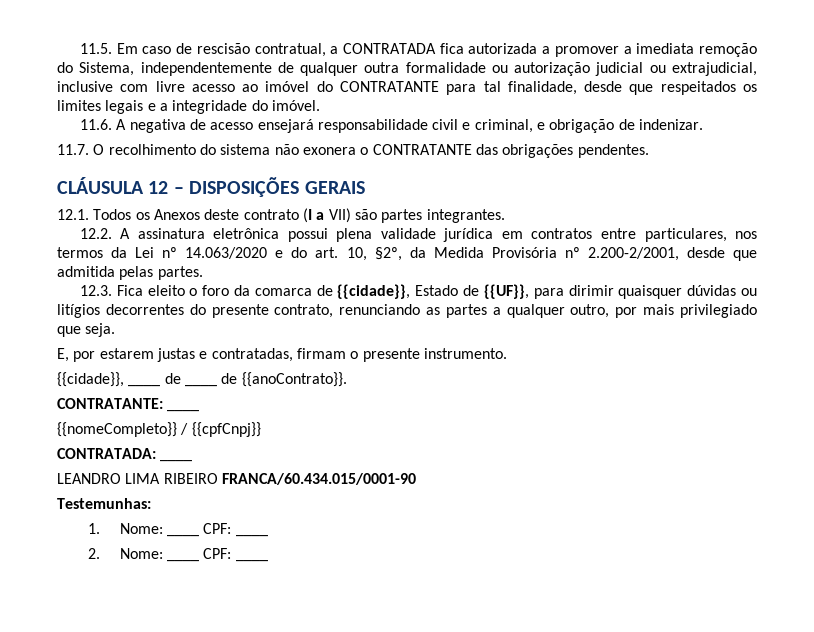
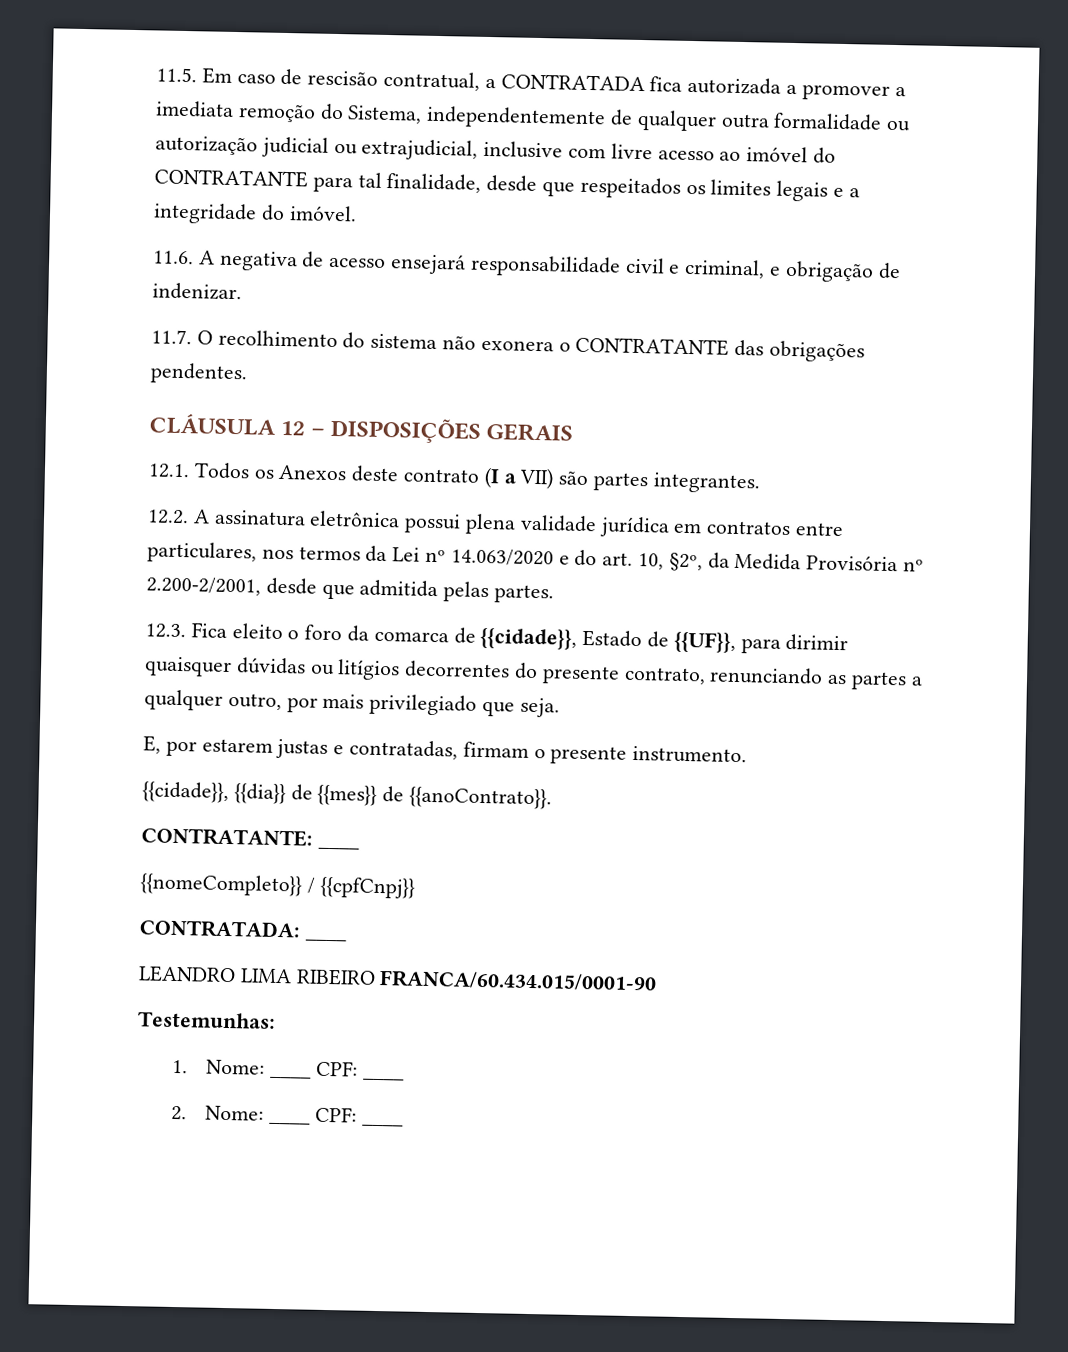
- {{cidade}}, ____ de ____ de {{anoContrato}}.
+ {{cidade}}, {{dia}} de {{mes}} de {{anoContrato}}.

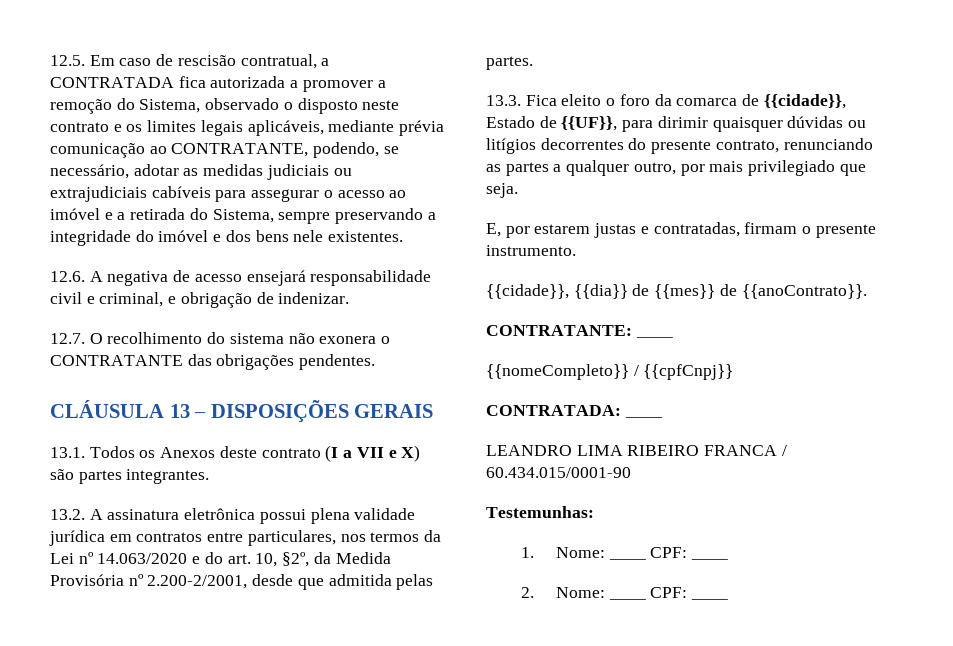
- 11.5. Em caso de rescisão contratual, a CONTRATADA fica autorizada a promover a imediata remoção do Sistema, independentemente de qualquer outra formalidade ou autorização judicial ou extrajudicial, inclusive com livre acesso ao imóvel do CONTRATANTE para tal finalidade, desde que respeitados os limites legais e a integridade do imóvel.
- 11.6. A negativa de acesso ensejará responsabilidade civil e criminal, e obrigação de indenizar.
+ 12.5. Em caso de rescisão contratual, a CONTRATADA fica autorizada a promover a remoção do Sistema, observado o disposto neste contrato e os limites legais aplicáveis, mediante prévia comunicação ao CONTRATANTE, podendo, se necessário, adotar as medidas judiciais ou extrajudiciais cabíveis para assegurar o acesso ao imóvel e a retirada do Sistema, sempre preservando a integridade do imóvel e dos bens nele existentes.
+ 12.6. A negativa de acesso ensejará responsabilidade civil e criminal, e obrigação de indenizar.
- 11.7. O recolhimento do sistema não exonera o CONTRATANTE das obrigações pendentes.
+ 12.7. O recolhimento do sistema não exonera o CONTRATANTE das obrigações pendentes.
- CLÁUSULA 12 – DISPOSIÇÕES GERAIS
+ CLÁUSULA 13 – DISPOSIÇÕES GERAIS
- 12.1. Todos os Anexos deste contrato (I a VII) são partes integrantes.
+ 13.1. Todos os Anexos deste contrato (I a VII e X) são partes integrantes.
- 12.2. A assinatura eletrônica possui plena validade jurídica em contratos entre particulares, nos termos da Lei nº 14.063/2020 e do art. 10, §2º, da Medida Provisória nº 2.200-2/2001, desde que admitida pelas partes.
+ 13.2. A assinatura eletrônica possui plena validade jurídica em contratos entre particulares, nos termos da Lei nº 14.063/2020 e do art. 10, §2º, da Medida Provisória nº 2.200-2/2001, desde que admitida pelas partes.
- 12.3. Fica eleito o foro da comarca de {{cidade}}, Estado de {{UF}}, para dirimir quaisquer dúvidas ou litígios decorrentes do presente contrato, renunciando as partes a qualquer outro, por mais privilegiado que seja.
+ 13.3. Fica eleito o foro da comarca de {{cidade}}, Estado de {{UF}}, para dirimir quaisquer dúvidas ou litígios decorrentes do presente contrato, renunciando as partes a qualquer outro, por mais privilegiado que seja.
- LEANDRO LIMA RIBEIRO FRANCA/60.434.015/0001-90
+ LEANDRO LIMA RIBEIRO FRANCA / 60.434.015/0001-90

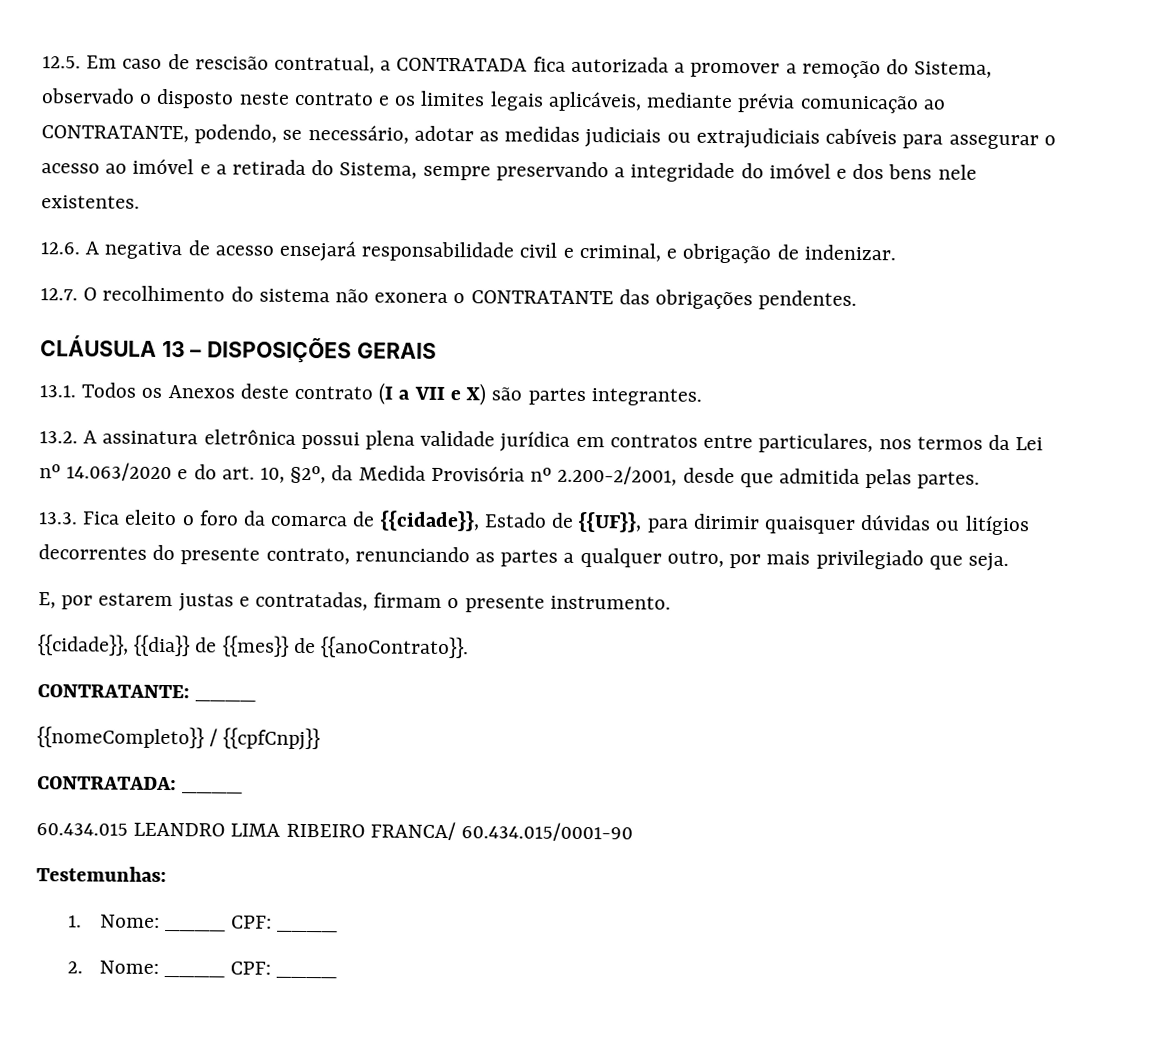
- LEANDRO LIMA RIBEIRO FRANCA / 60.434.015/0001-90
+ 60.434.015 LEANDRO LIMA RIBEIRO FRANCA/ 60.434.015/0001-90

